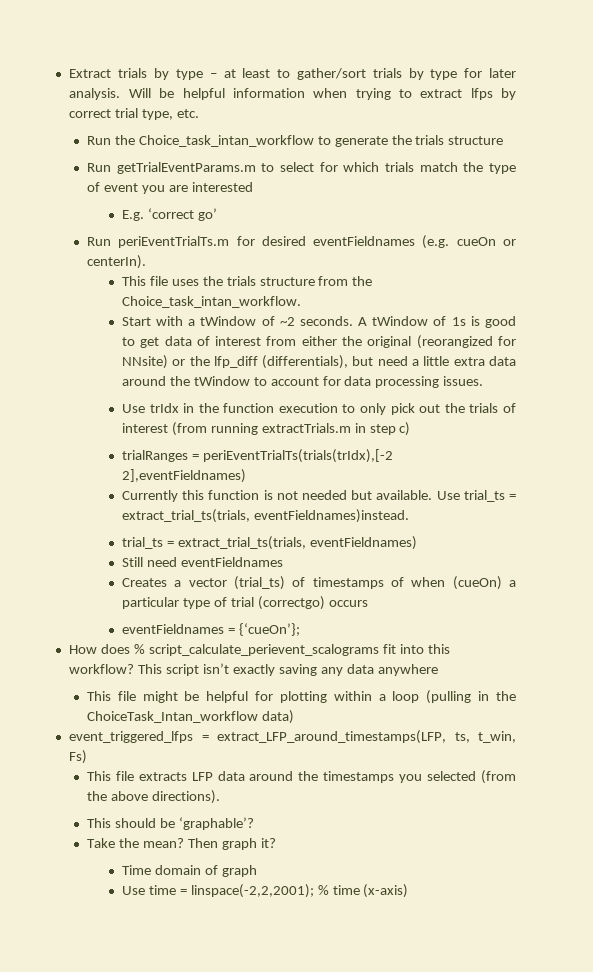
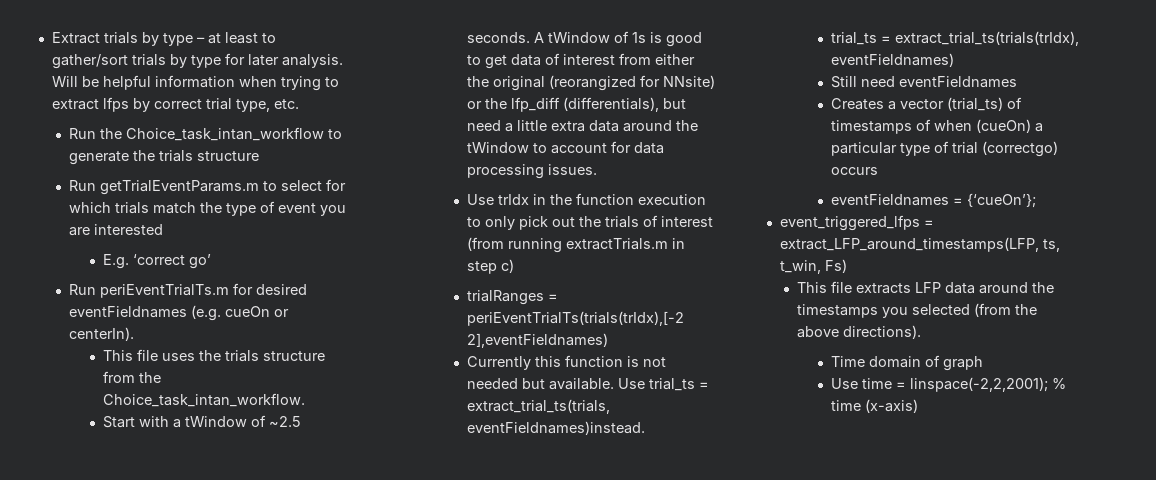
- Start with a tWindow of ~2 seconds.
+ Start with a tWindow of ~2.5 seconds.
- trial_ts = extract_trial_ts(trials, eventFieldnames)
+ trial_ts = extract_trial_ts(trials(trIdx), eventFieldnames)
- How does % script_calculate_perievent_scalograms fit into this workflow? This script isn’t exactly saving any data anywhere
- This file might be helpful for plotting within a loop (pulling in the ChoiceTask_Intan_workflow data)
- This should be ‘graphable’?
- Take the mean? Then graph it?

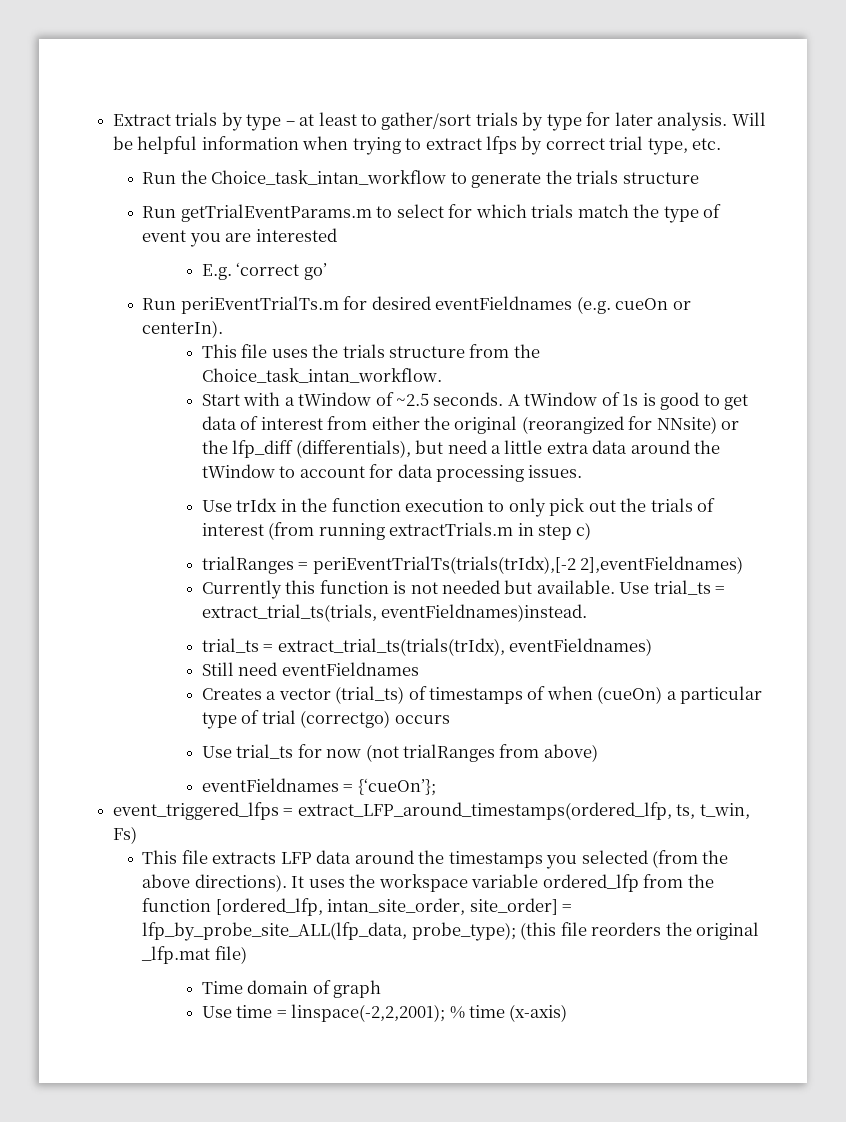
+ Use trial_ts for now (not trialRanges from above)
- event_triggered_lfps = extract_LFP_around_timestamps(LFP, ts, t_win, Fs)
+ event_triggered_lfps = extract_LFP_around_timestamps(ordered_lfp, ts, t_win, Fs)
+ It uses the workspace variable ordered_lfp from the function [ordered_lfp, intan_site_order, site_order] = lfp_by_probe_site_ALL(lfp_data, probe_type); (this file reorders the original _lfp.mat file)

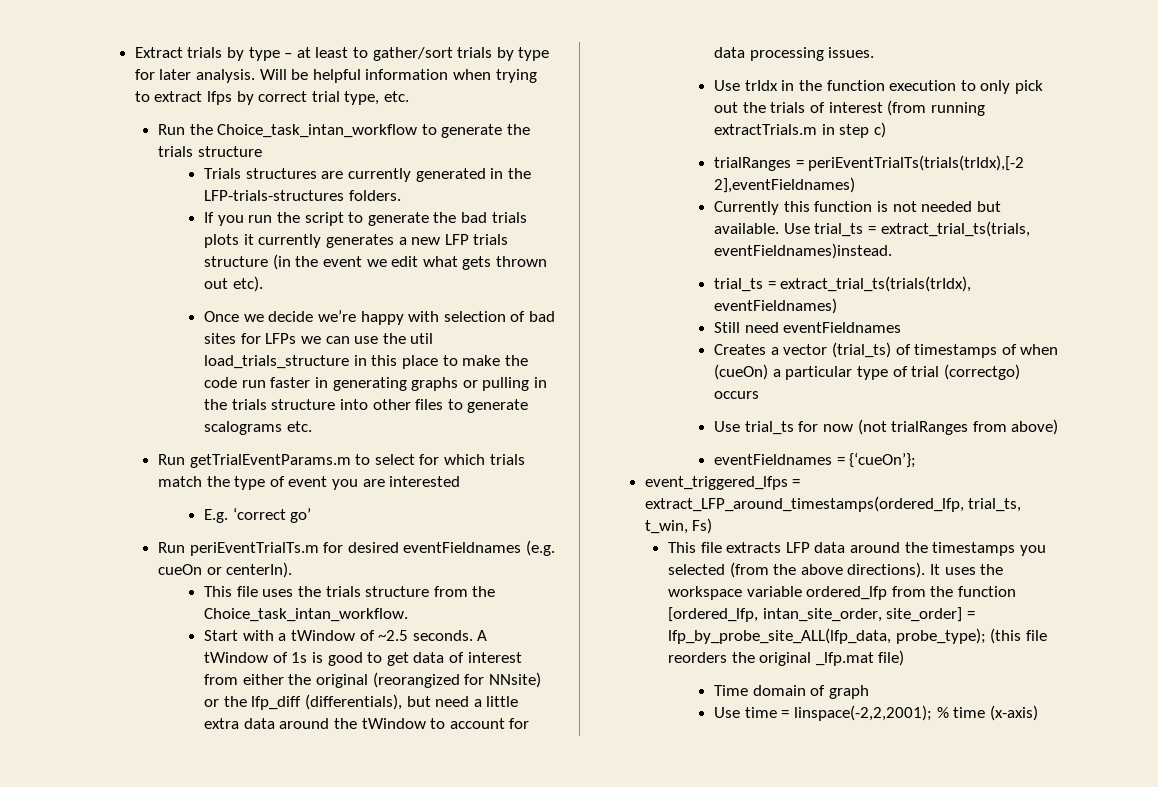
+ Trials structures are currently generated in the LFP-trials-structures folders.
+ If you run the script to generate the bad trials plots it currently generates a new LFP trials structure (in the event we edit what gets thrown out etc).
+ Once we decide we’re happy with selection of bad sites for LFPs we can use the util load_trials_structure in this place to make the code run faster in generating graphs or pulling in the trials structure into other files to generate scalograms etc.
- event_triggered_lfps = extract_LFP_around_timestamps(ordered_lfp, ts, t_win, Fs)
+ event_triggered_lfps = extract_LFP_around_timestamps(ordered_lfp, trial_ts, t_win, Fs)

